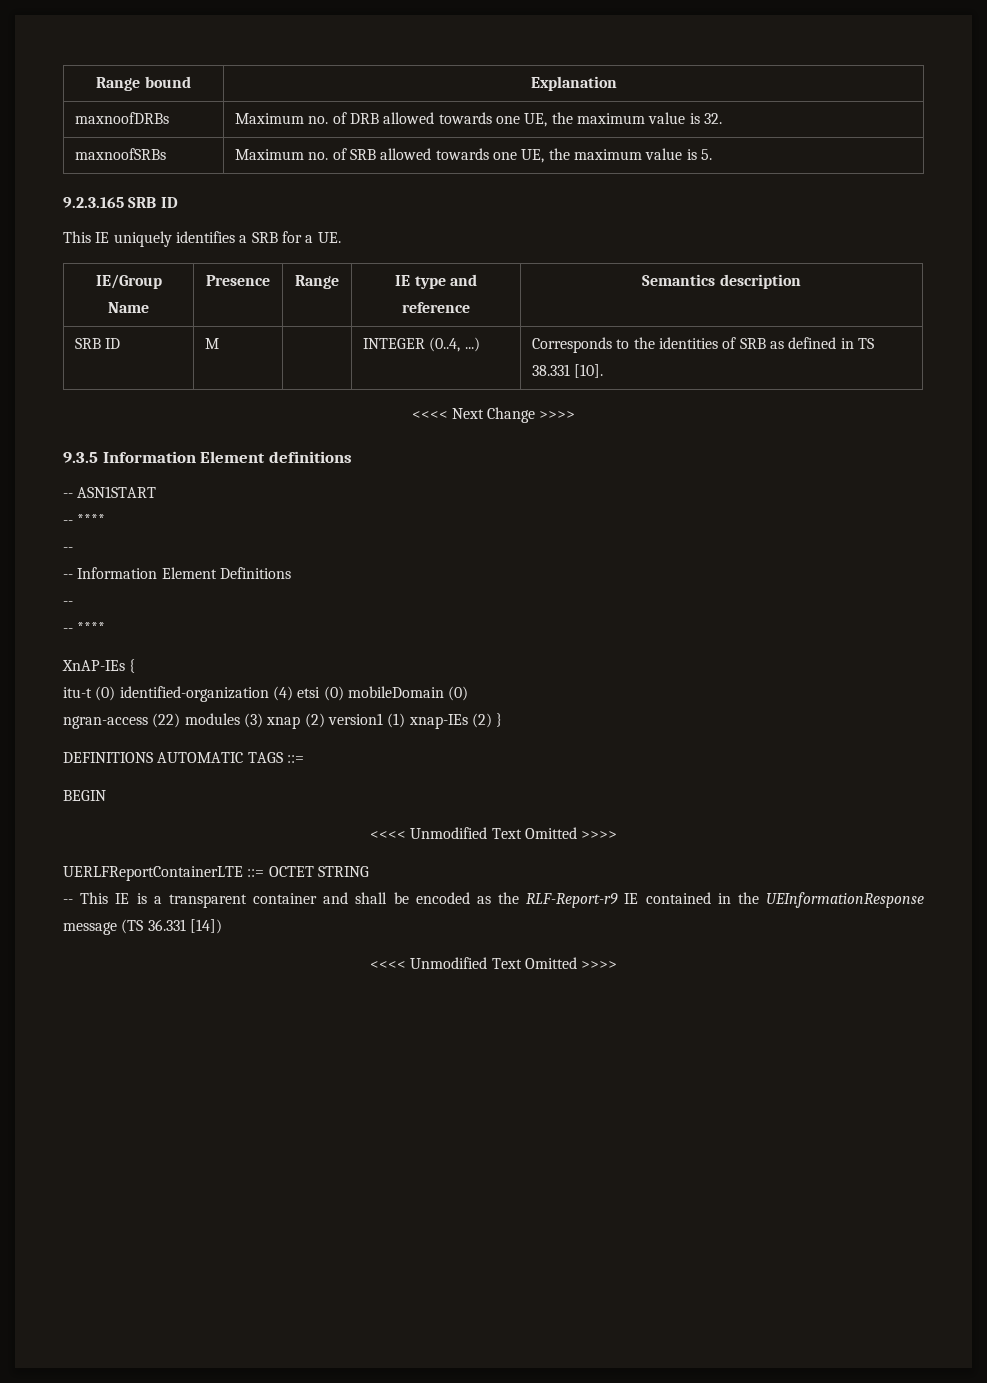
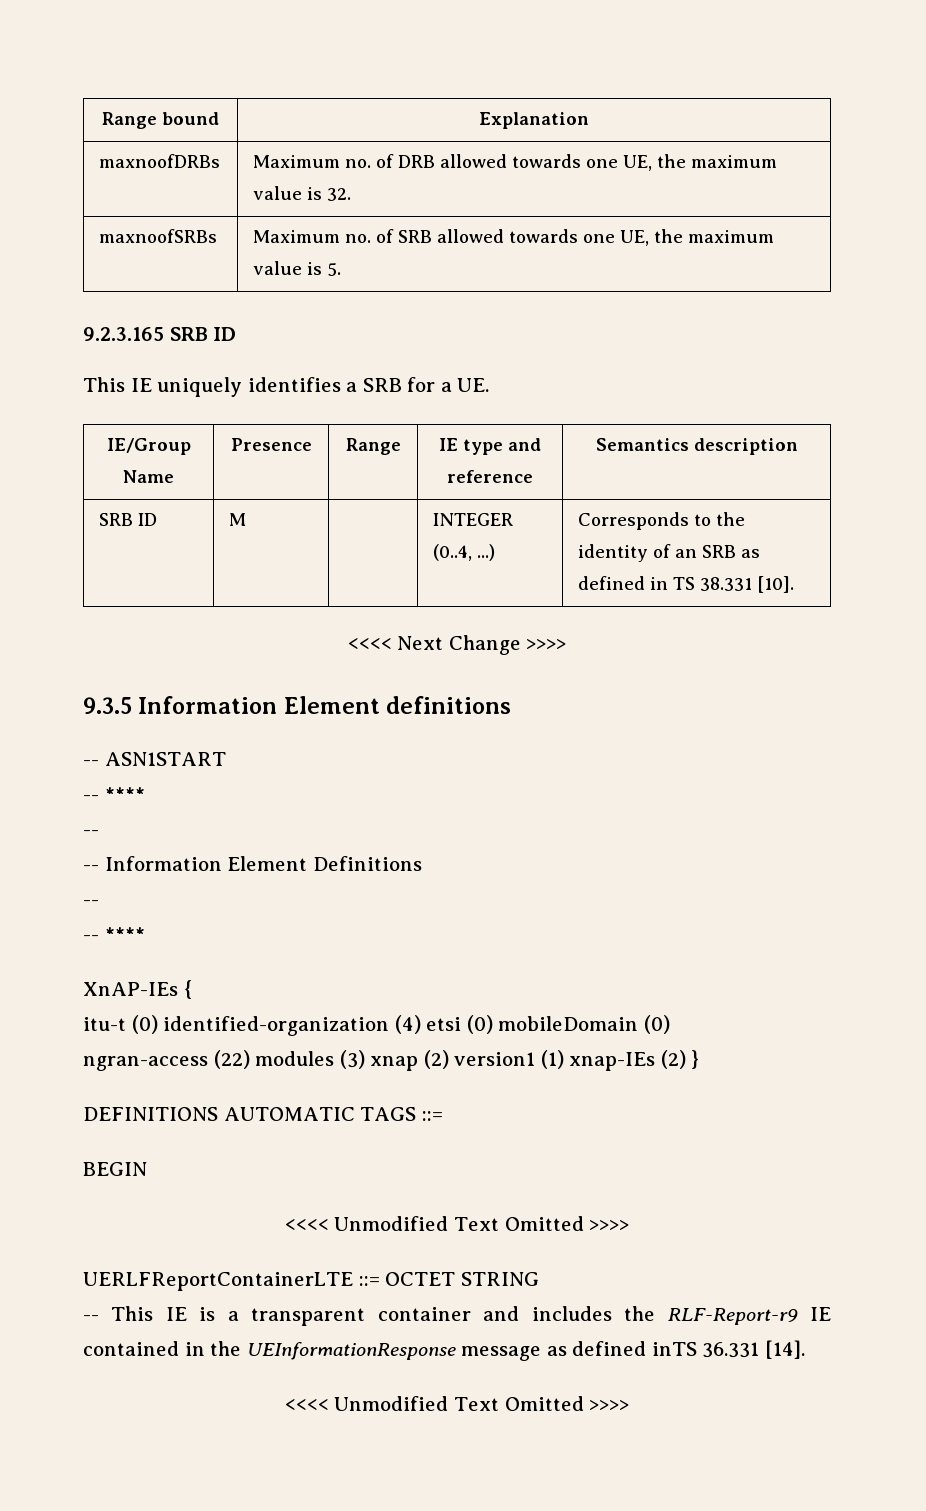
- SRB ID | M | | INTEGER (0..4, ...) | Corresponds to the identities of SRB as defined in TS 38.331 [10].
+ SRB ID | M | | INTEGER (0..4, ...) | Corresponds to the identity of an SRB as defined in TS 38.331 [10].
- -- This IE is a transparent container and shall be encoded as the RLF-Report-r9 IE contained in the UEInformationResponse message (TS 36.331 [14])
+ -- This IE is a transparent container and includes the RLF-Report-r9 IE contained in the UEInformationResponse message as defined inTS 36.331 [14].

